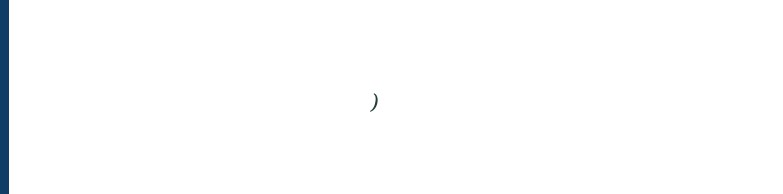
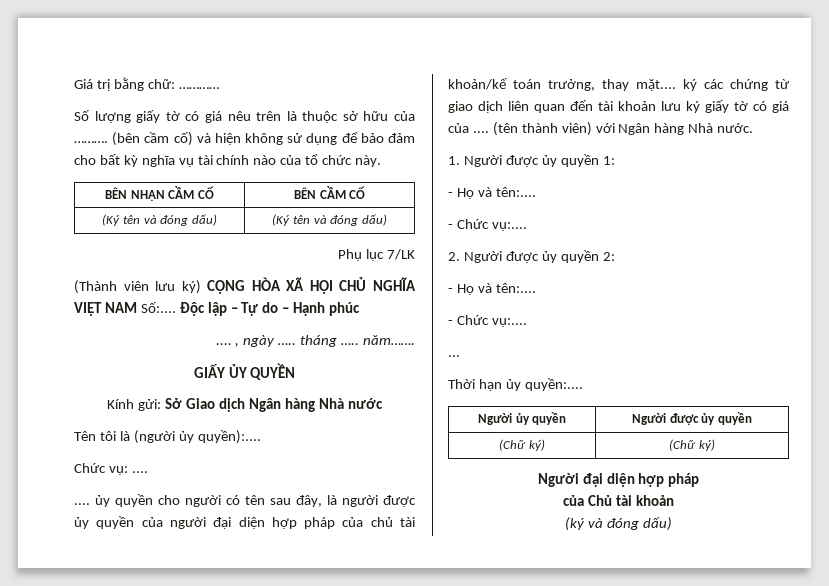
- )
+ Giá trị bằng chữ: …………
+ Số lượng giấy tờ có giá nêu trên là thuộc sở hữu của ………. (bên cầm cố) và hiện không sử dụng để bảo đảm cho bất kỳ nghĩa vụ tài chính nào của tổ chức này.
+ BÊN NHẬN CẦM CỐ | BÊN CẦM CỐ
+ (Ký tên và đóng dấu) | (Ký tên và đóng dấu)
+ Phụ lục 7/LK
+ (Thành viên lưu ký) CỘNG HÒA XÃ HỘI CHỦ NGHĨA VIỆT NAM Số:.... Độc lập – Tự do – Hạnh phúc
+ .... , ngày ….. tháng ….. năm…….
+ GIẤY ỦY QUYỀN
+ Kính gửi: Sở Giao dịch Ngân hàng Nhà nước
+ Tên tôi là (người ủy quyền):....
+ Chức vụ: ....
+ .... ủy quyền cho người có tên sau đây, là người được ủy quyền của người đại diện hợp pháp của chủ tài khoản/kế toán trưởng, thay mặt.... ký các chứng từ giao dịch liên quan đến tài khoản lưu ký giấy tờ có giá của .... (tên thành viên) với Ngân hàng Nhà nước.
+ 1. Người được ủy quyền 1:
+ - Họ và tên:....
+ - Chức vụ:....
+ 2. Người được ủy quyền 2:
+ - Họ và tên:....
+ - Chức vụ:....
+ ...
+ Thời hạn ủy quyền:....
+ Người ủy quyền | Người được ủy quyền
+ (Chữ ký) | (Chữ ký)
+ Người đại diện hợp pháp
+ của Chủ tài khoản
+ (ký và đóng dấu)

